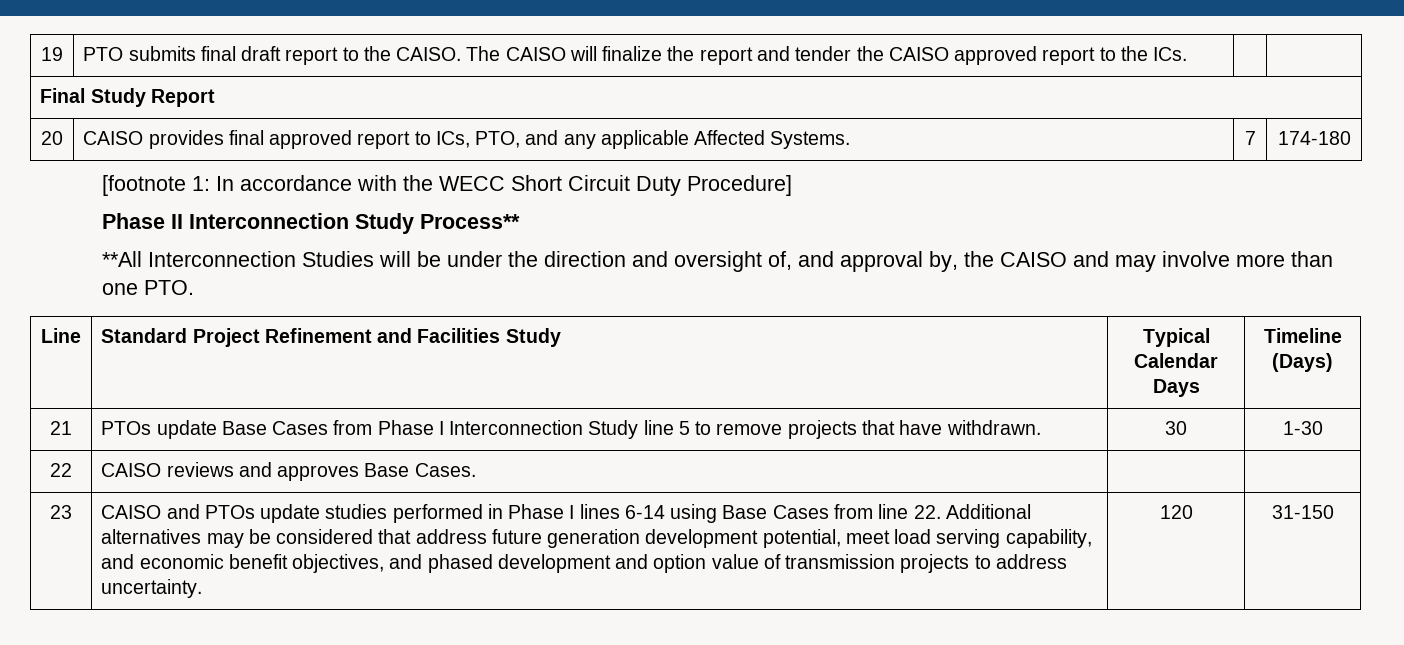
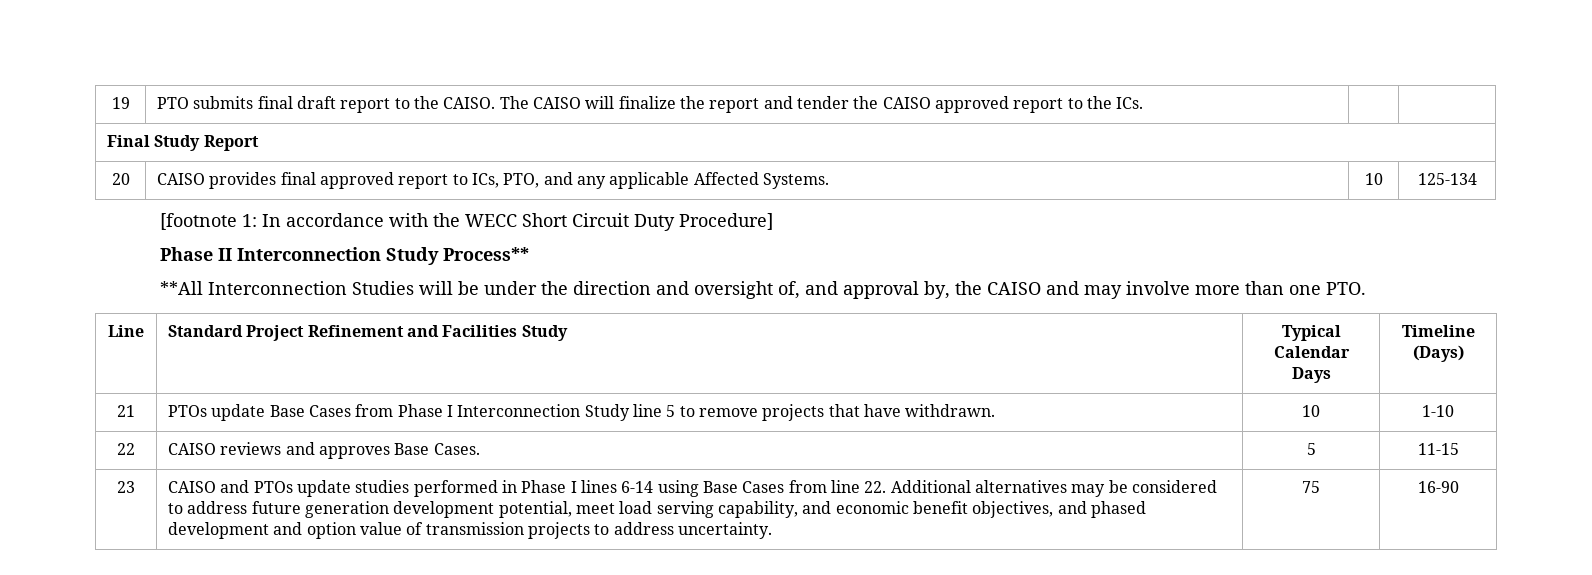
- 20 | CAISO provides final approved report to ICs, PTO, and any applicable Affected Systems. | 7 | 174-180
+ 20 | CAISO provides final approved report to ICs, PTO, and any applicable Affected Systems. | 10 | 125-134
- 21 | PTOs update Base Cases from Phase I Interconnection Study line 5 to remove projects that have withdrawn. | 30 | 1-30
+ 21 | PTOs update Base Cases from Phase I Interconnection Study line 5 to remove projects that have withdrawn. | 10 | 1-10
- 22 | CAISO reviews and approves Base Cases. | |
+ 22 | CAISO reviews and approves Base Cases. | 5 | 11-15
- CAISO and PTOs update studies performed in Phase I lines 6-14 using Base Cases from line 22. Additional alternatives may be considered that address future generation development potential, meet load serving capability, and economic benefit objectives, and phased development and option value of transmission projects to address uncertainty.
+ CAISO and PTOs update studies performed in Phase I lines 6-14 using Base Cases from line 22. Additional alternatives may be considered to address future generation development potential, meet load serving capability, and economic benefit objectives, and phased development and option value of transmission projects to address uncertainty.
- 120 | 31-150
+ 75 | 16-90

